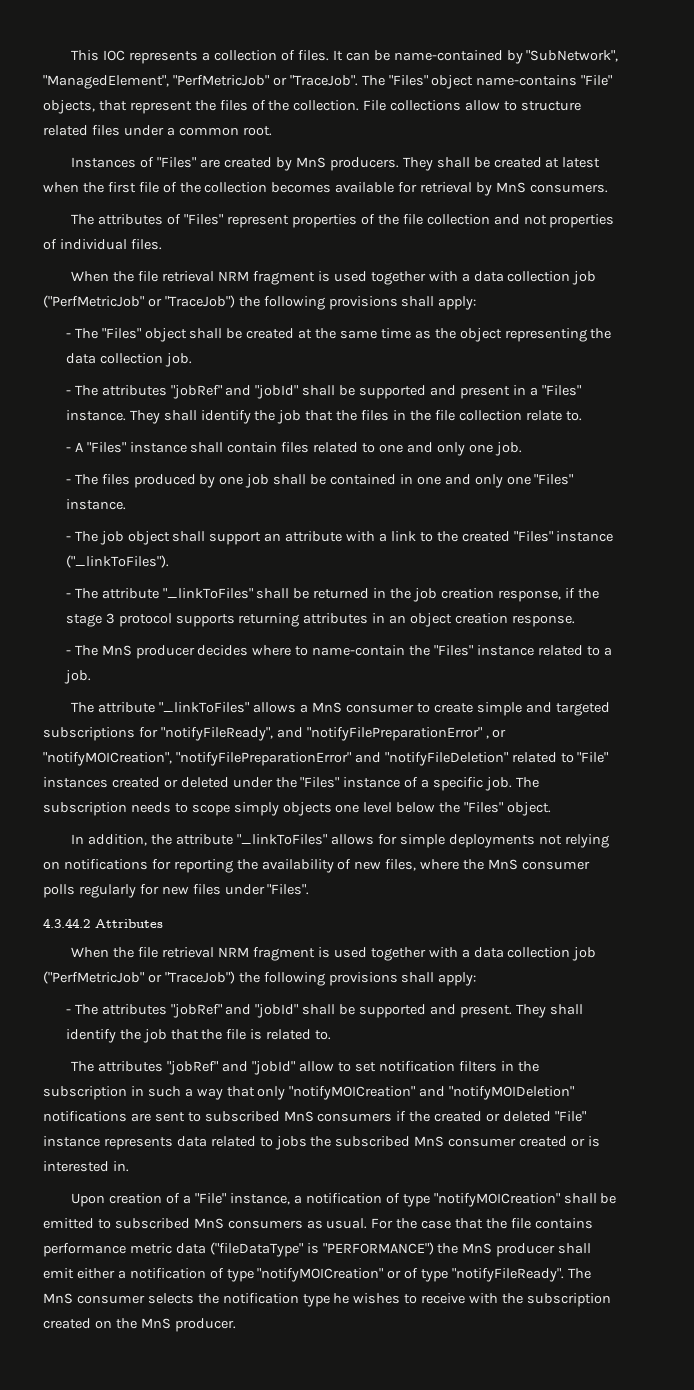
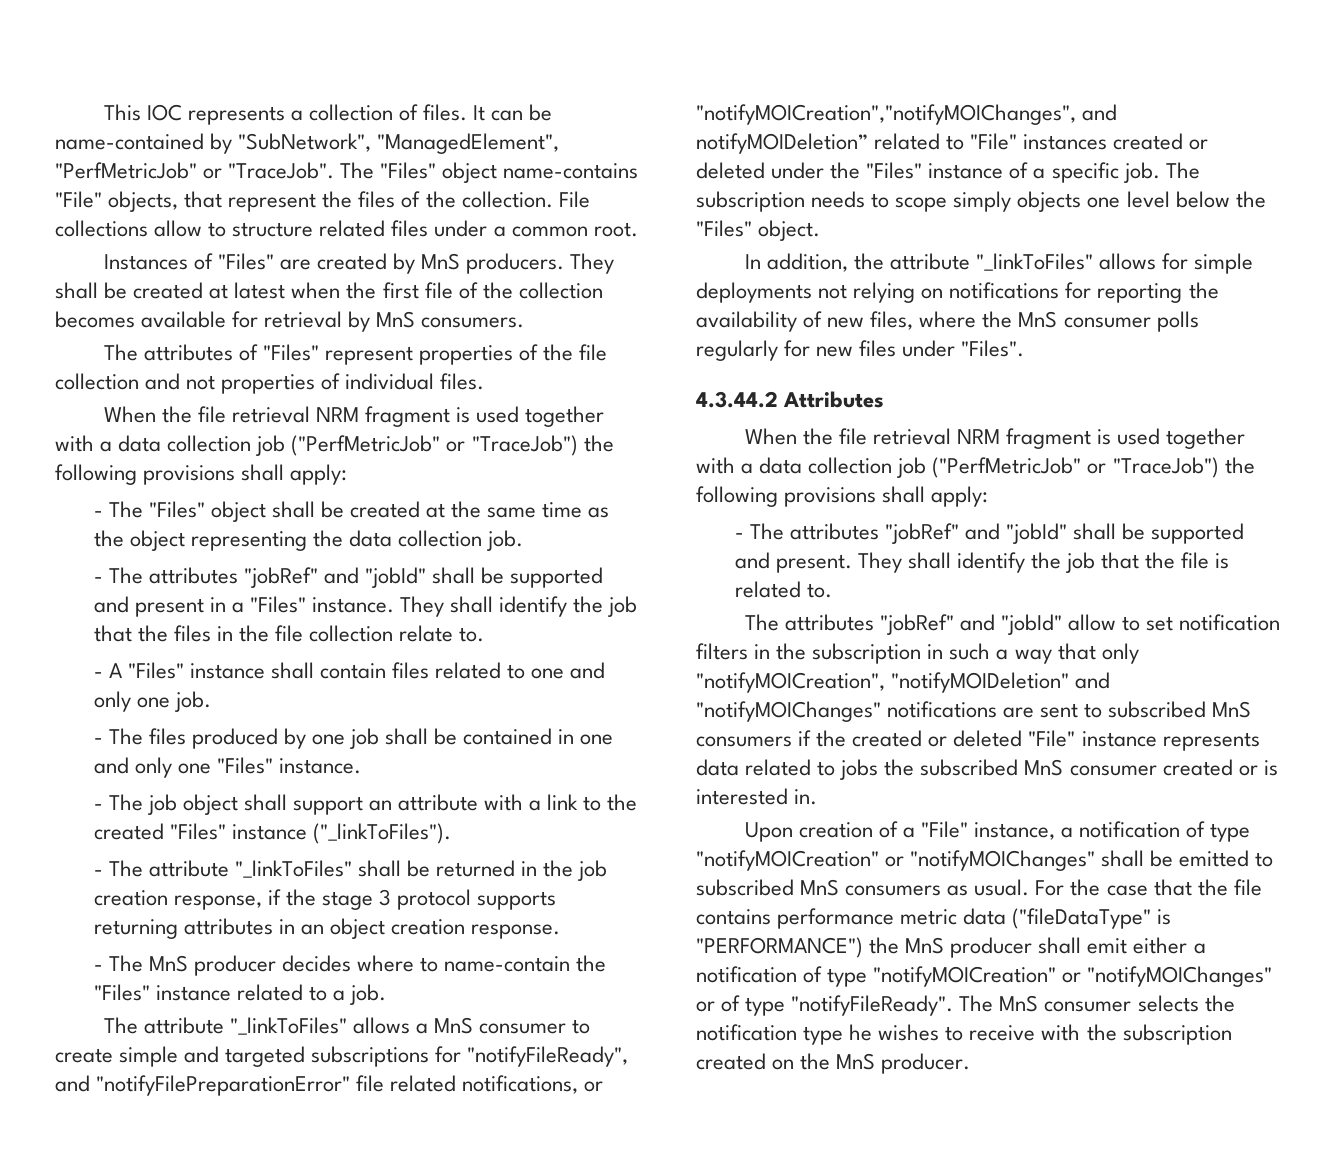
- The attribute "_linkToFiles" allows a MnS consumer to create simple and targeted subscriptions for "notifyFileReady", and "notifyFilePreparationError" , or "notifyMOICreation", "notifyFilePreparationError" and "notifyFileDeletion" related to "File" instances created or deleted under the "Files" instance of a specific job.
+ The attribute "_linkToFiles" allows a MnS consumer to create simple and targeted subscriptions for "notifyFileReady", and "notifyFilePreparationError" file related notifications, or "notifyMOICreation","notifyMOIChanges", and notifyMOIDeletion” related to "File" instances created or deleted under the "Files" instance of a specific job.
- The attributes "jobRef" and "jobId" allow to set notification filters in the subscription in such a way that only "notifyMOICreation" and "notifyMOIDeletion" notifications are sent to subscribed MnS consumers if the created or deleted "File" instance represents data related to jobs the subscribed MnS consumer created or is interested in.
+ The attributes "jobRef" and "jobId" allow to set notification filters in the subscription in such a way that only "notifyMOICreation", "notifyMOIDeletion" and "notifyMOIChanges" notifications are sent to subscribed MnS consumers if the created or deleted "File" instance represents data related to jobs the subscribed MnS consumer created or is interested in.
- Upon creation of a "File" instance, a notification of type "notifyMOICreation" shall be emitted to subscribed MnS consumers as usual.
+ Upon creation of a "File" instance, a notification of type "notifyMOICreation" or "notifyMOIChanges" shall be emitted to subscribed MnS consumers as usual.
- For the case that the file contains performance metric data ("fileDataType" is "PERFORMANCE") the MnS producer shall emit either a notification of type "notifyMOICreation" or of type "notifyFileReady".
+ For the case that the file contains performance metric data ("fileDataType" is "PERFORMANCE") the MnS producer shall emit either a notification of type "notifyMOICreation" or "notifyMOIChanges" or of type "notifyFileReady".

